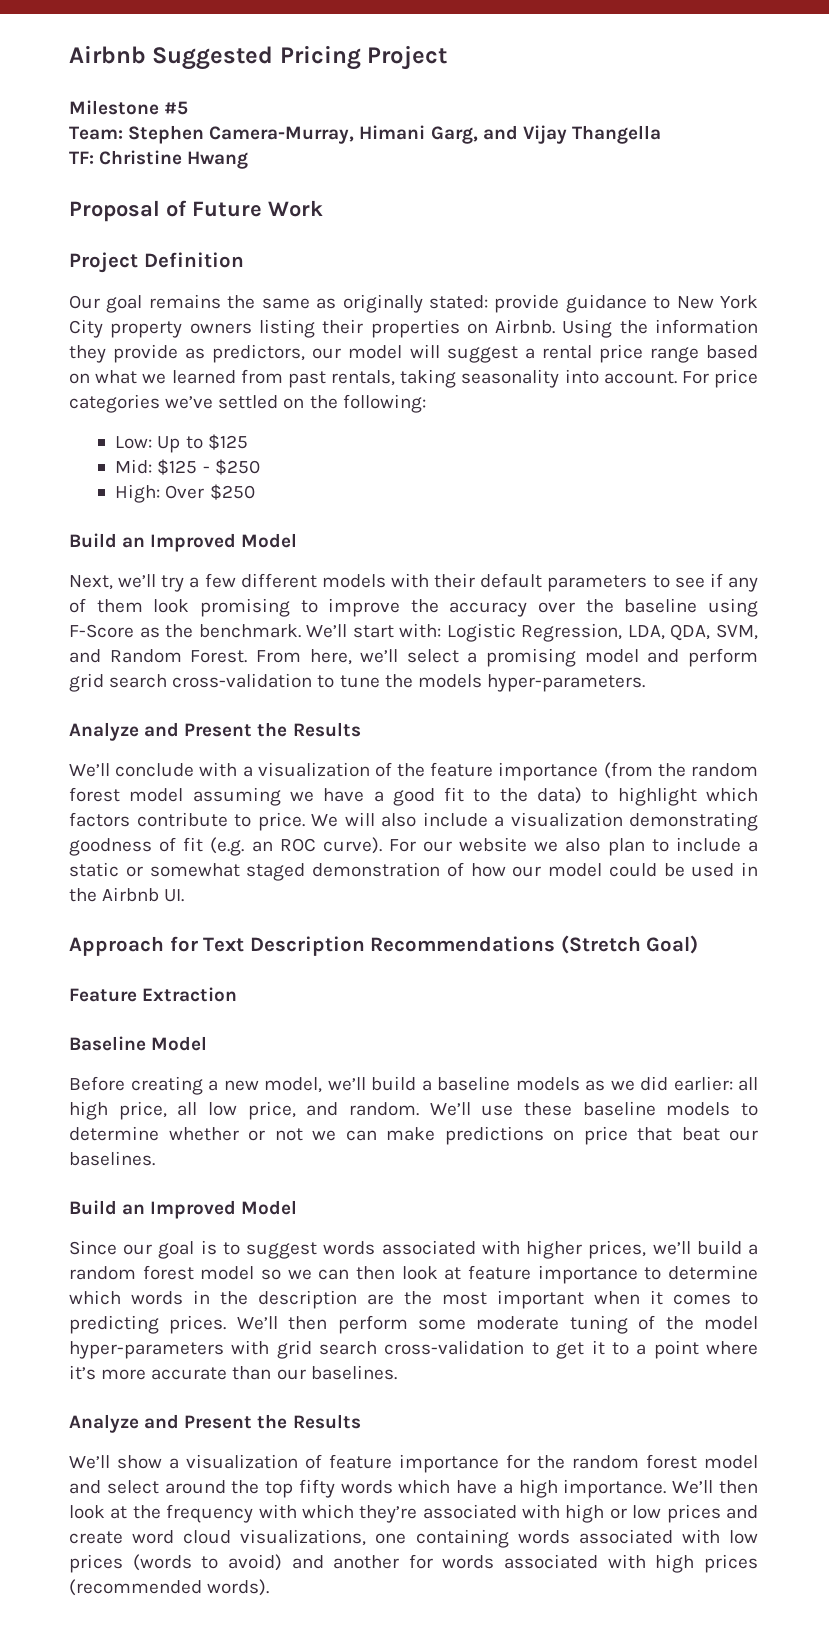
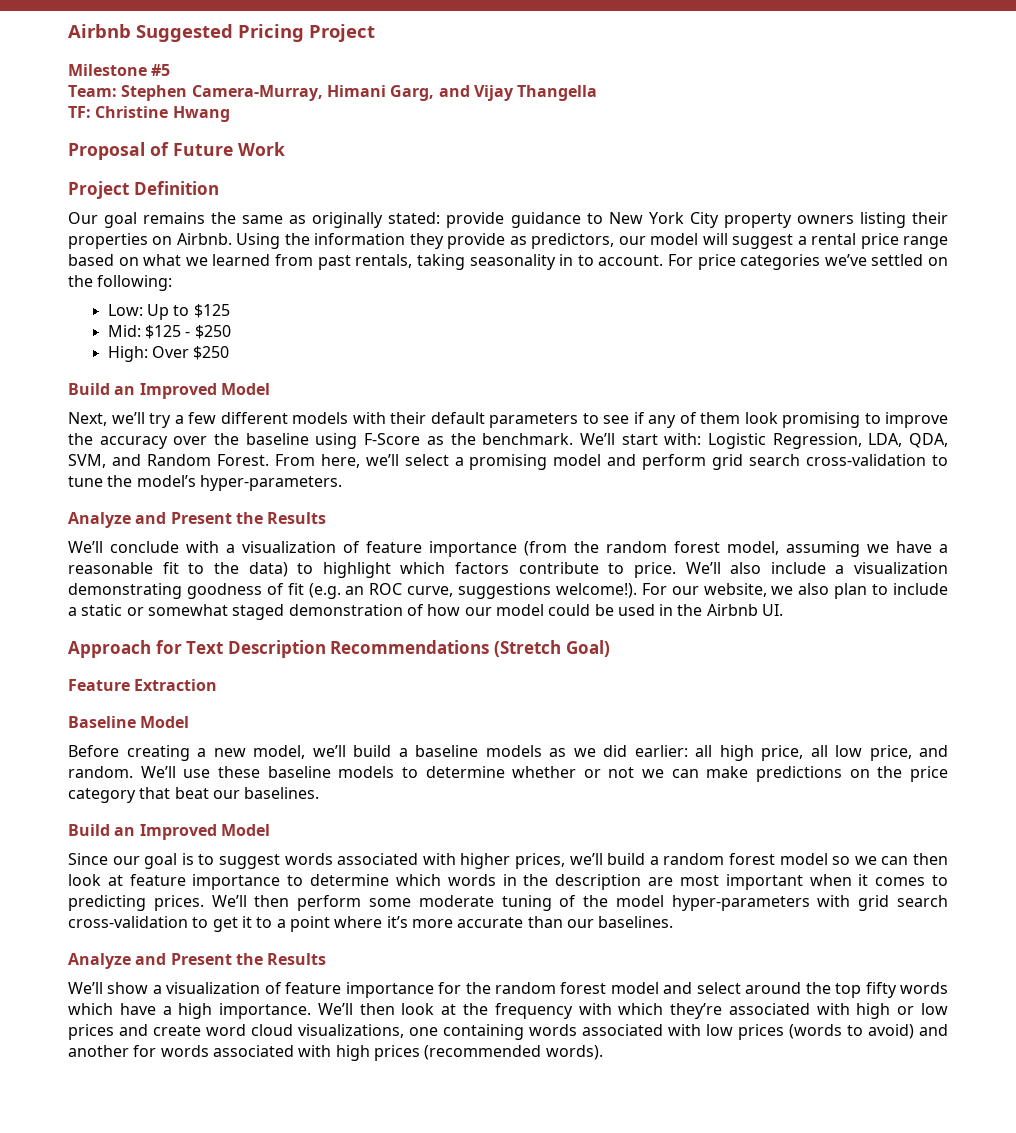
- Using the information they provide as predictors, our model will suggest a rental price range based on what we learned from past rentals, taking seasonality into account.
+ Using the information they provide as predictors, our model will suggest a rental price range based on what we learned from past rentals, taking seasonality in to account.
- From here, we’ll select a promising model and perform grid search cross-validation to tune the models hyper-parameters.
+ From here, we’ll select a promising model and perform grid search cross-validation to tune the model’s hyper-parameters.
- We’ll conclude with a visualization of the feature importance (from the random forest model assuming we have a good fit to the data) to highlight which factors contribute to price.
+ We’ll conclude with a visualization of feature importance (from the random forest model, assuming we have a reasonable fit to the data) to highlight which factors contribute to price.
- We will also include a visualization demonstrating goodness of fit (e.g. an ROC curve).
+ We’ll also include a visualization demonstrating goodness of fit (e.g. an ROC curve, suggestions welcome!).
- For our website we also plan to include a static or somewhat staged demonstration of how our model could be used in the Airbnb UI.
+ For our website, we also plan to include a static or somewhat staged demonstration of how our model could be used in the Airbnb UI.
- We’ll use these baseline models to determine whether or not we can make predictions on price that beat our baselines.
+ We’ll use these baseline models to determine whether or not we can make predictions on the price category that beat our baselines.
- Since our goal is to suggest words associated with higher prices, we’ll build a random forest model so we can then look at feature importance to determine which words in the description are the most important when it comes to predicting prices.
+ Since our goal is to suggest words associated with higher prices, we’ll build a random forest model so we can then look at feature importance to determine which words in the description are most important when it comes to predicting prices.

